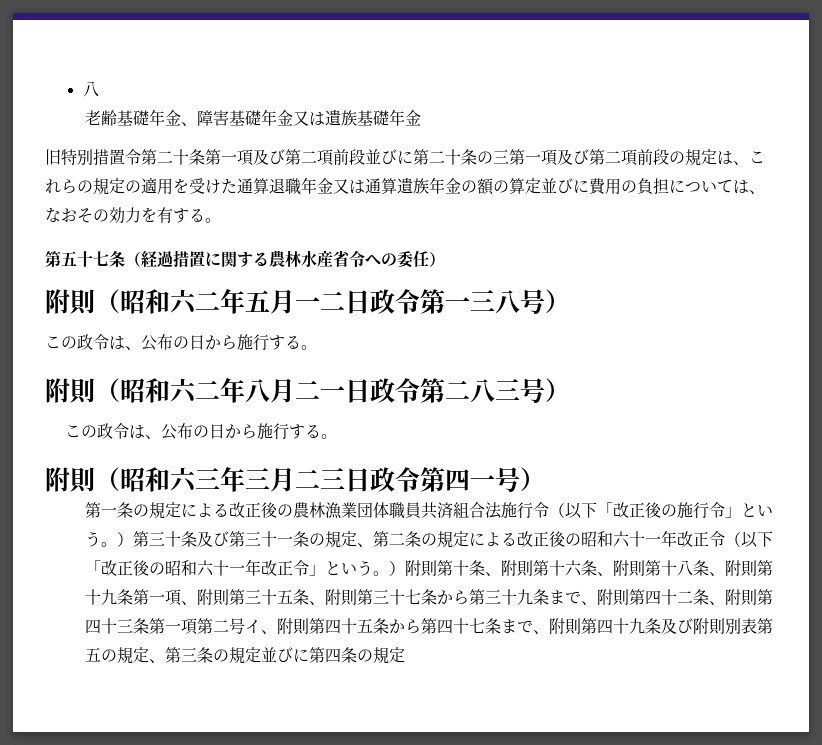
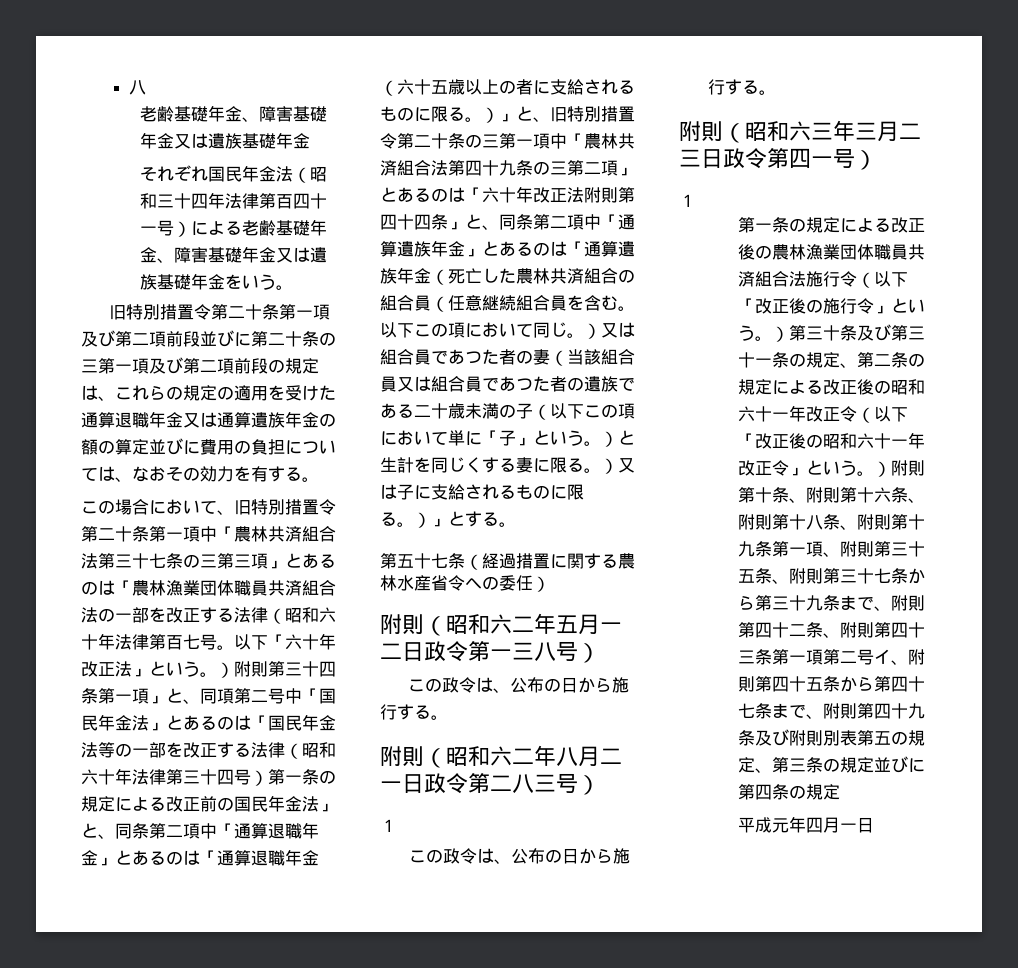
+ それぞれ国民年金法（昭和三十四年法律第百四十一号）による老齢基礎年金、障害基礎年金又は遺族基礎年金をいう。
+ この場合において、旧特別措置令第二十条第一項中「農林共済組合法第三十七条の三第三項」とあるのは「農林漁業団体職員共済組合法の一部を改正する法律（昭和六十年法律第百七号。以下「六十年改正法」という。）附則第三十四条第一項」と、同項第二号中「国民年金法」とあるのは「国民年金法等の一部を改正する法律（昭和六十年法律第三十四号）第一条の規定による改正前の国民年金法」と、同条第二項中「通算退職年金」とあるのは「通算退職年金（六十五歳以上の者に支給されるものに限る。）」と、旧特別措置令第二十条の三第一項中「農林共済組合法第四十九条の三第二項」とあるのは「六十年改正法附則第四十四条」と、同条第二項中「通算遺族年金」とあるのは「通算遺族年金（死亡した農林共済組合の組合員（任意継続組合員を含む。以下この項において同じ。）又は組合員であつた者の妻（当該組合員又は組合員であつた者の遺族である二十歳未満の子（以下この項において単に「子」という。）と生計を同じくする妻に限る。）又は子に支給されるものに限る。）」とする。
  附則（昭和六二年八月二一日政令第二八三号）
+ １
  附則（昭和六三年三月二三日政令第四一号）
+ １
+ 平成元年四月一日

